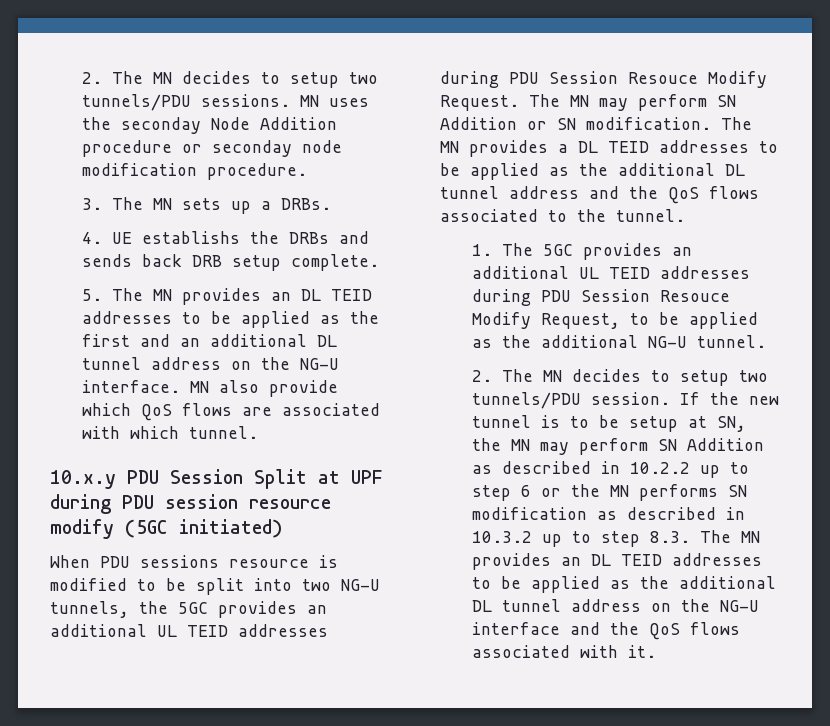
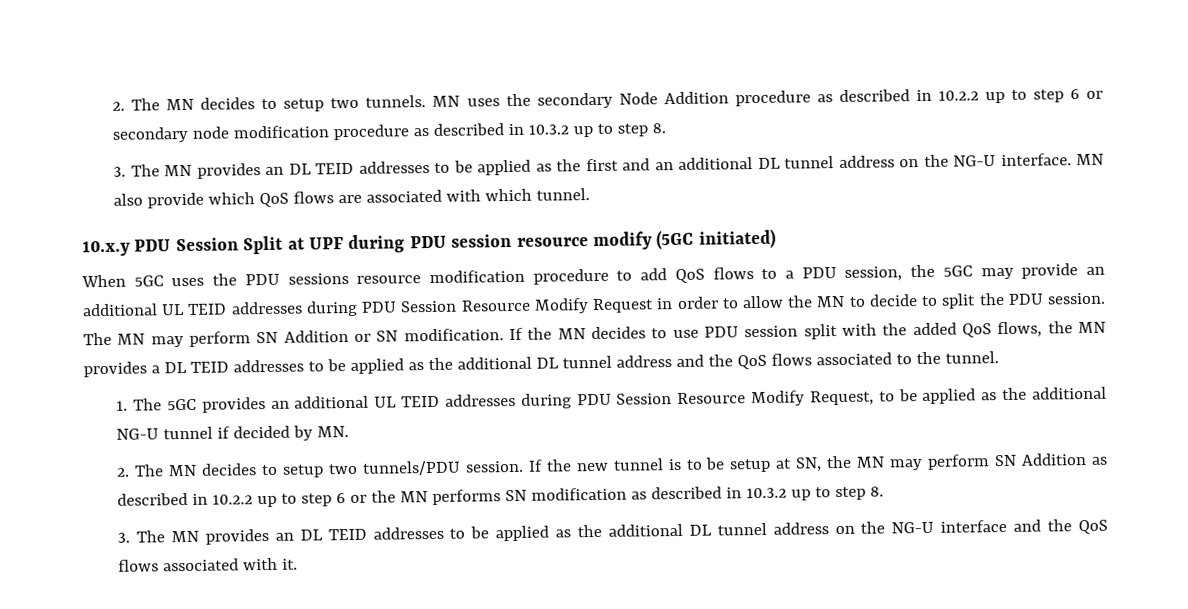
- 2. The MN decides to setup two tunnels/PDU sessions.
+ 2. The MN decides to setup two tunnels.
- MN uses the seconday Node Addition procedure or seconday node modification procedure.
- 3. The MN sets up a DRBs.
- 4. UE establishs the DRBs and sends back DRB setup complete.
- 5. The MN provides an DL TEID addresses to be applied as the first and an additional DL tunnel address on the NG-U interface.
+ MN uses the secondary Node Addition procedure as described in 10.2.2 up to step 6 or secondary node modification procedure as described in 10.3.2 up to step 8.
+ 3. The MN provides an DL TEID addresses to be applied as the first and an additional DL tunnel address on the NG-U interface.
- When PDU sessions resource is modified to be split into two NG-U tunnels, the 5GC provides an additional UL TEID addresses during PDU Session Resouce Modify Request.
+ When 5GC uses the PDU sessions resource modification procedure to add QoS flows to a PDU session, the 5GC may provide an additional UL TEID addresses during PDU Session Resource Modify Request in order to allow the MN to decide to split the PDU session.
- The MN provides a DL TEID addresses to be applied as the additional DL tunnel address and the QoS flows associated to the tunnel.
+ If the MN decides to use PDU session split with the added QoS flows, the MN provides a DL TEID addresses to be applied as the additional DL tunnel address and the QoS flows associated to the tunnel.
- 1. The 5GC provides an additional UL TEID addresses during PDU Session Resouce Modify Request, to be applied as the additional NG-U tunnel.
+ 1. The 5GC provides an additional UL TEID addresses during PDU Session Resource Modify Request, to be applied as the additional NG-U tunnel if decided by MN.
- If the new tunnel is to be setup at SN, the MN may perform SN Addition as described in 10.2.2 up to step 6 or the MN performs SN modification as described in 10.3.2 up to step 8.3. The MN provides an DL TEID addresses to be applied as the additional DL tunnel address on the NG-U interface and the QoS flows associated with it.
+ If the new tunnel is to be setup at SN, the MN may perform SN Addition as described in 10.2.2 up to step 6 or the MN performs SN modification as described in 10.3.2 up to step 8.
+ 3. The MN provides an DL TEID addresses to be applied as the additional DL tunnel address on the NG-U interface and the QoS flows associated with it.

